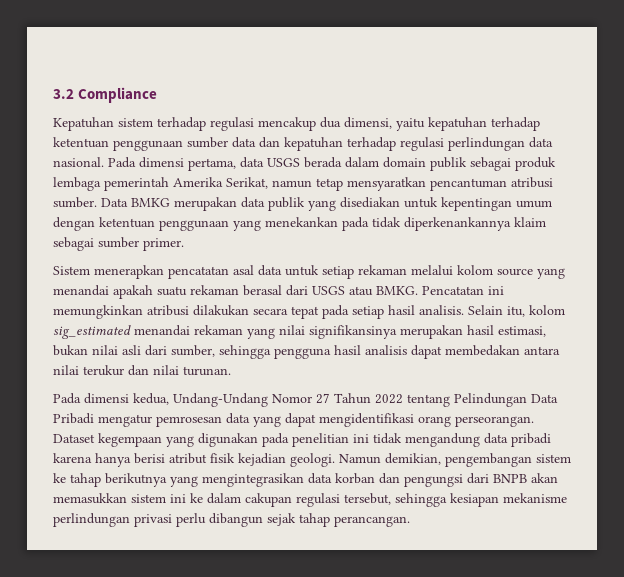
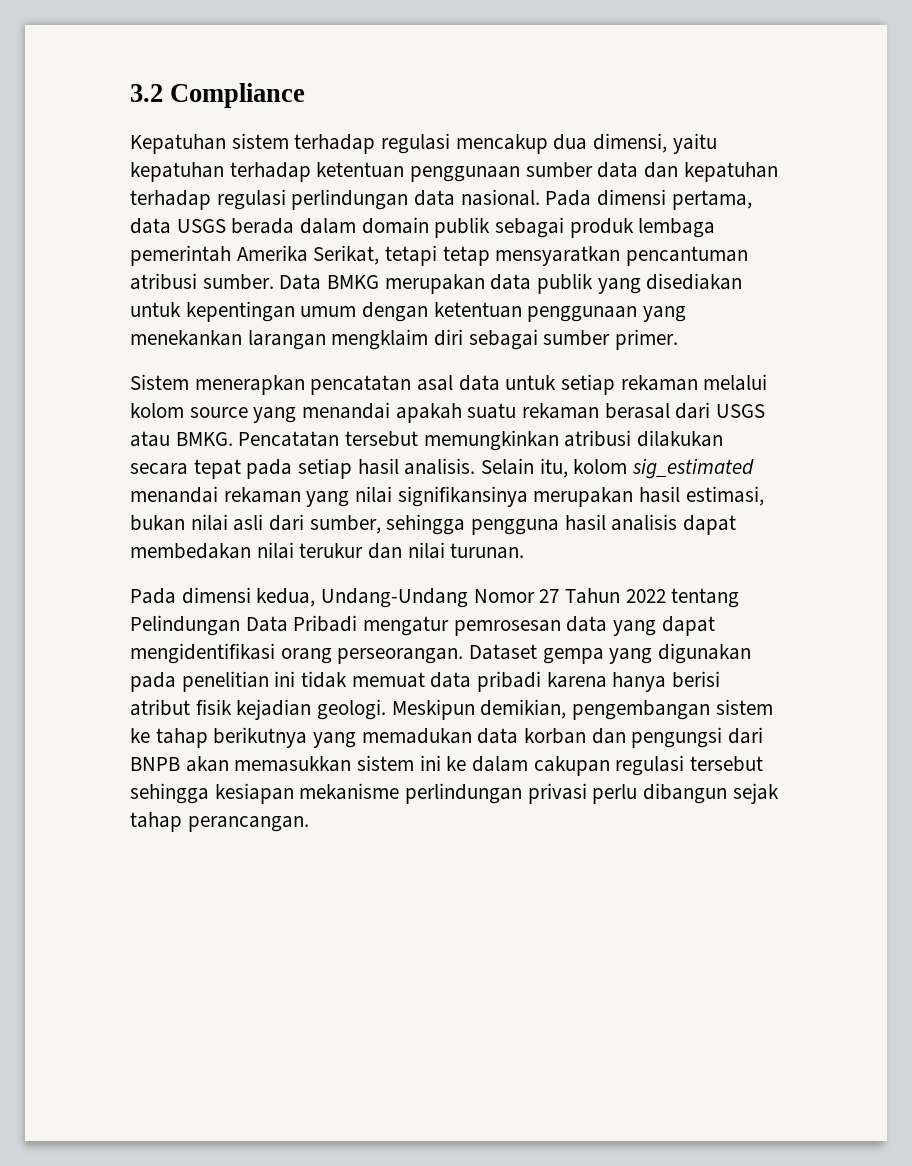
- Pada dimensi pertama, data USGS berada dalam domain publik sebagai produk lembaga pemerintah Amerika Serikat, namun tetap mensyaratkan pencantuman atribusi sumber.
+ Pada dimensi pertama, data USGS berada dalam domain publik sebagai produk lembaga pemerintah Amerika Serikat, tetapi tetap mensyaratkan pencantuman atribusi sumber.
- Data BMKG merupakan data publik yang disediakan untuk kepentingan umum dengan ketentuan penggunaan yang menekankan pada tidak diperkenankannya klaim sebagai sumber primer.
+ Data BMKG merupakan data publik yang disediakan untuk kepentingan umum dengan ketentuan penggunaan yang menekankan larangan mengklaim diri sebagai sumber primer.
- Pencatatan ini memungkinkan atribusi dilakukan secara tepat pada setiap hasil analisis.
+ Pencatatan tersebut memungkinkan atribusi dilakukan secara tepat pada setiap hasil analisis.
- Selain itu, kolom sig_estimated menandai rekaman yang nilai signifikansinya merupakan hasil estimasi, bukan nilai asli dari sumber, sehingga pengguna hasil analisis dapat membedakan antara nilai terukur dan nilai turunan.
+ Selain itu, kolom sig_estimated menandai rekaman yang nilai signifikansinya merupakan hasil estimasi, bukan nilai asli dari sumber, sehingga pengguna hasil analisis dapat membedakan nilai terukur dan nilai turunan.
- Dataset kegempaan yang digunakan pada penelitian ini tidak mengandung data pribadi karena hanya berisi atribut fisik kejadian geologi.
+ Dataset gempa yang digunakan pada penelitian ini tidak memuat data pribadi karena hanya berisi atribut fisik kejadian geologi.
- Namun demikian, pengembangan sistem ke tahap berikutnya yang mengintegrasikan data korban dan pengungsi dari BNPB akan memasukkan sistem ini ke dalam cakupan regulasi tersebut, sehingga kesiapan mekanisme perlindungan privasi perlu dibangun sejak tahap perancangan.
+ Meskipun demikian, pengembangan sistem ke tahap berikutnya yang memadukan data korban dan pengungsi dari BNPB akan memasukkan sistem ini ke dalam cakupan regulasi tersebut sehingga kesiapan mekanisme perlindungan privasi perlu dibangun sejak tahap perancangan.

